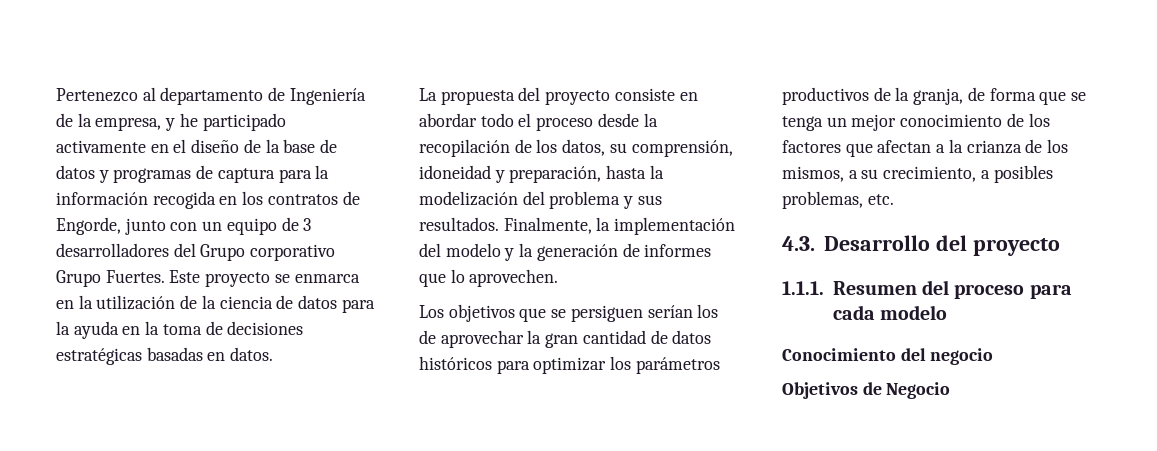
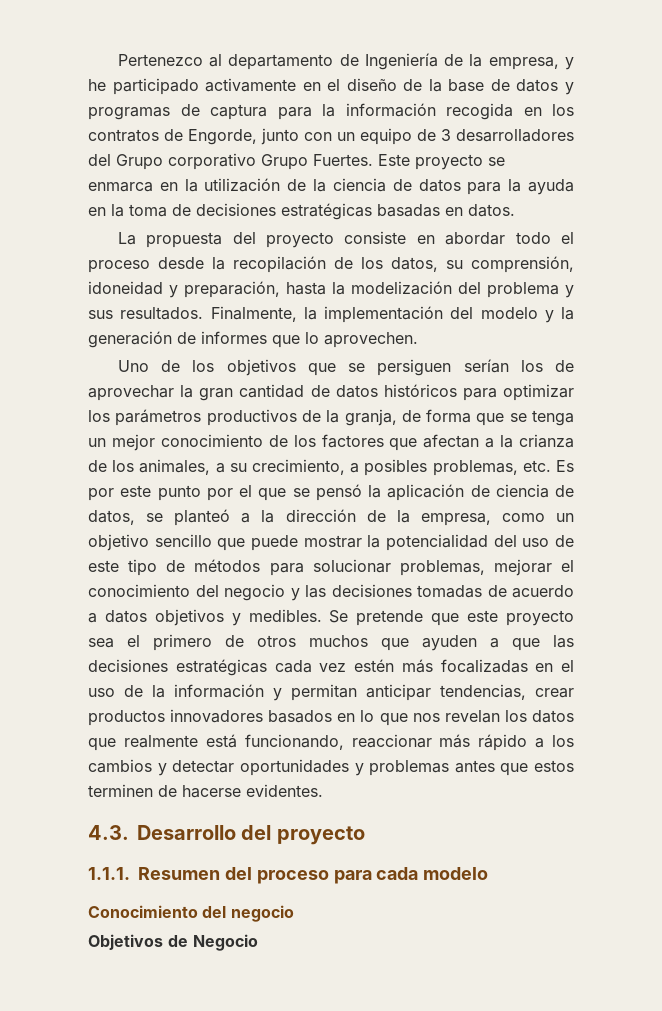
- Los objetivos que se persiguen serían los de aprovechar la gran cantidad de datos históricos para optimizar los parámetros productivos de la granja, de forma que se tenga un mejor conocimiento de los factores que afectan a la crianza de los mismos, a su crecimiento, a posibles problemas, etc.
+ Uno de los objetivos que se persiguen serían los de aprovechar la gran cantidad de datos históricos para optimizar los parámetros productivos de la granja, de forma que se tenga un mejor conocimiento de los factores que afectan a la crianza de los animales, a su crecimiento, a posibles problemas, etc. Es por este punto por el que se pensó la aplicación de ciencia de datos, se planteó a la dirección de la empresa, como un objetivo sencillo que puede mostrar la potencialidad del uso de este tipo de métodos para solucionar problemas, mejorar el conocimiento del negocio y las decisiones tomadas de acuerdo a datos objetivos y medibles. Se pretende que este proyecto sea el primero de otros muchos que ayuden a que las decisiones estratégicas cada vez estén más focalizadas en el uso de la información y permitan anticipar tendencias, crear productos innovadores basados en lo que nos revelan los datos que realmente está funcionando, reaccionar más rápido a los cambios y detectar oportunidades y problemas antes que estos terminen de hacerse evidentes.

